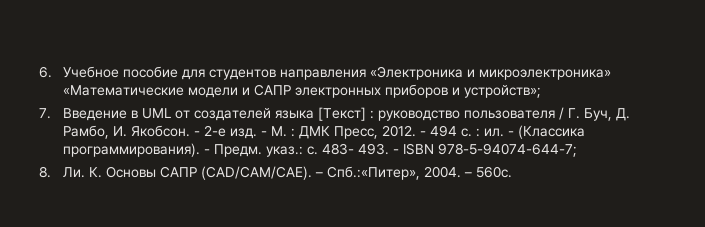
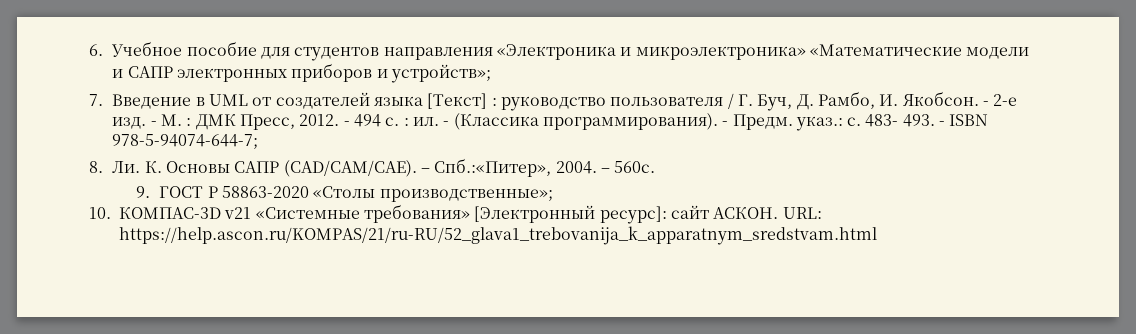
+ 9. ГОСТ Р 58863-2020 «Столы производственные»;
+ 10. КОМПАС-3D v21 «Системные требования» [Электронный ресурс]: сайт АСКОН. URL: https://help.ascon.ru/KOMPAS/21/ru-RU/52_glava1_trebovanija_k_apparatnym_sredstvam.html

